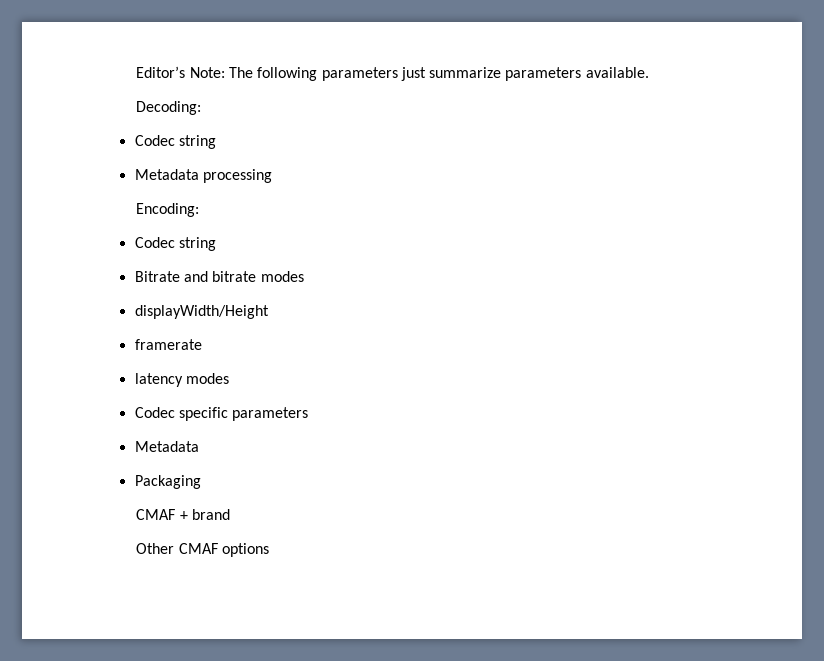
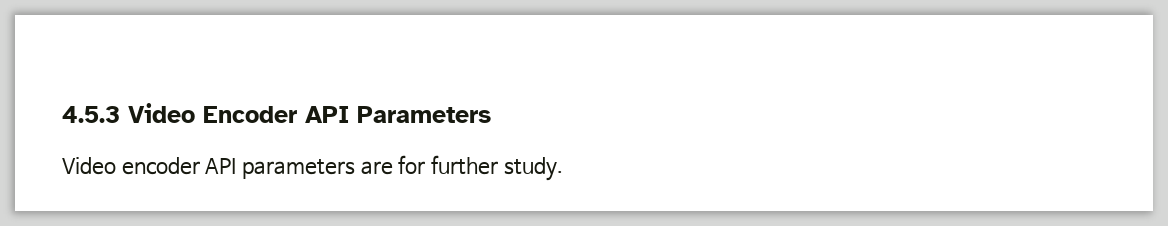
- Editor’s Note: The following parameters just summarize parameters available.
- Decoding:
- Codec string
- Metadata processing
- Encoding:
- Codec string
- Bitrate and bitrate modes
- displayWidth/Height
- framerate
- latency modes
- Codec specific parameters
- Metadata
- Packaging
- CMAF + brand
- Other CMAF options
+ 4.5.3 Video Encoder API Parameters
+ Video encoder API parameters are for further study.

